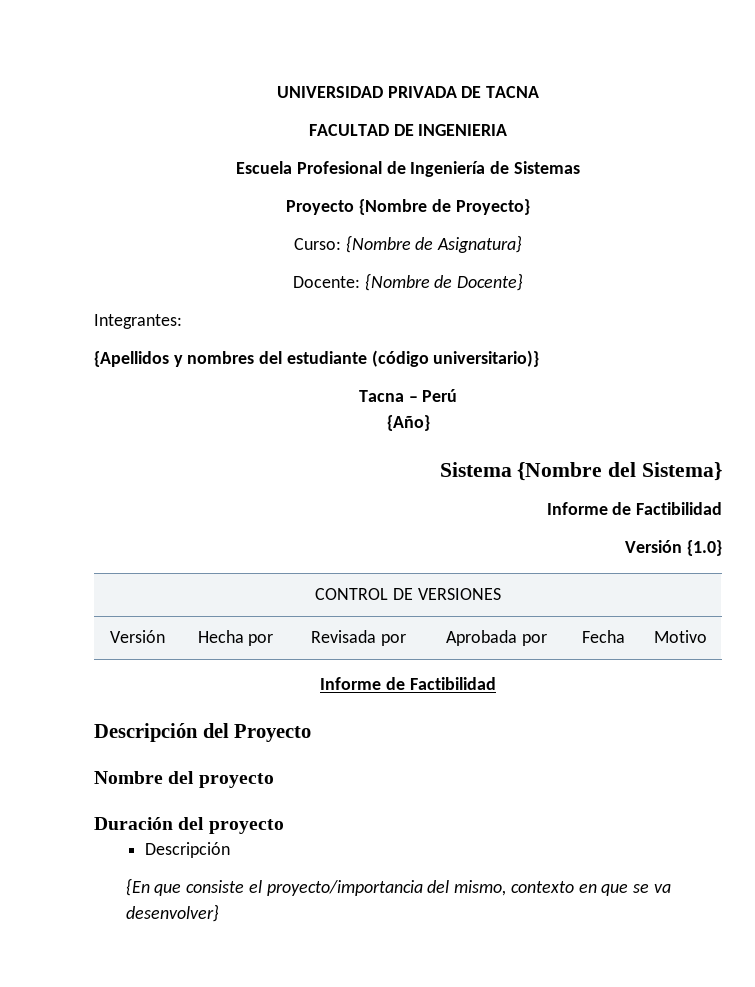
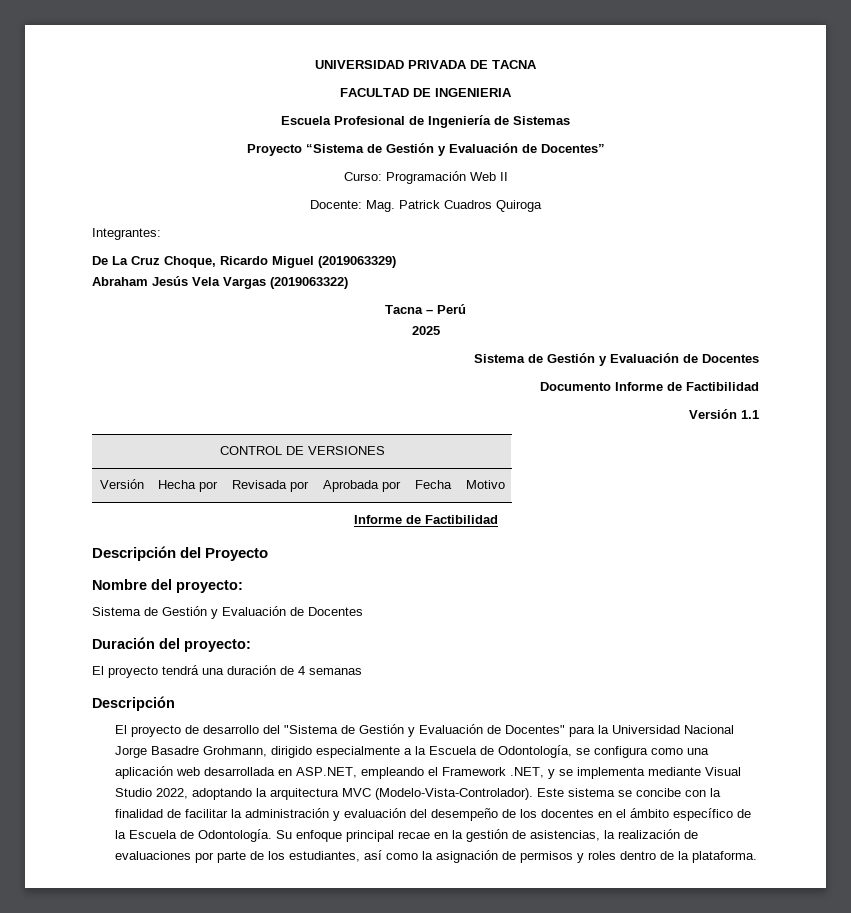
- Proyecto {Nombre de Proyecto}
- Curso: {Nombre de Asignatura}
- Docente: {Nombre de Docente}
+ Proyecto “Sistema de Gestión y Evaluación de Docentes”
+ Curso: Programación Web II
+ Docente: Mag. Patrick Cuadros Quiroga
  Integrantes:
- {Apellidos y nombres del estudiante (código universitario)}
+ De La Cruz Choque, Ricardo Miguel (2019063329)
+ Abraham Jesús Vela Vargas (2019063322)
- {Año}
- Sistema {Nombre del Sistema}
- Informe de Factibilidad
+ 2025
+ Sistema de Gestión y Evaluación de Docentes
+ Documento Informe de Factibilidad
- Versión {1.0}
+ Versión 1.1
- Nombre del proyecto
+ Nombre del proyecto:
+ Sistema de Gestión y Evaluación de Docentes
- Duración del proyecto
+ Duración del proyecto:
+ El proyecto tendrá una duración de 4 semanas
  Descripción
- {En que consiste el proyecto/importancia del mismo, contexto en que se va desenvolver}
+ El proyecto de desarrollo del "Sistema de Gestión y Evaluación de Docentes" para la Universidad Nacional Jorge Basadre Grohmann, dirigido especialmente a la Escuela de Odontología, se configura como una aplicación web desarrollada en ASP.NET, empleando el Framework .NET, y se implementa mediante Visual Studio 2022, adoptando la arquitectura MVC (Modelo-Vista-Controlador). Este sistema se concibe con la finalidad de facilitar la administración y evaluación del desempeño de los docentes en el ámbito específico de la Escuela de Odontología. Su enfoque principal recae en la gestión de asistencias, la realización de evaluaciones por parte de los estudiantes, así como la asignación de permisos y roles dentro de la plataforma.

